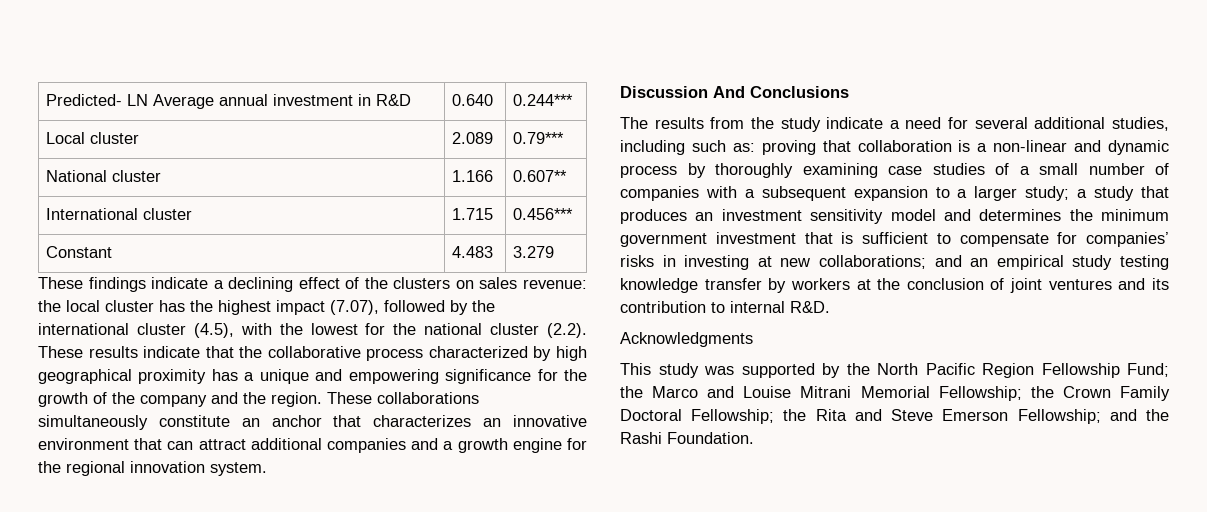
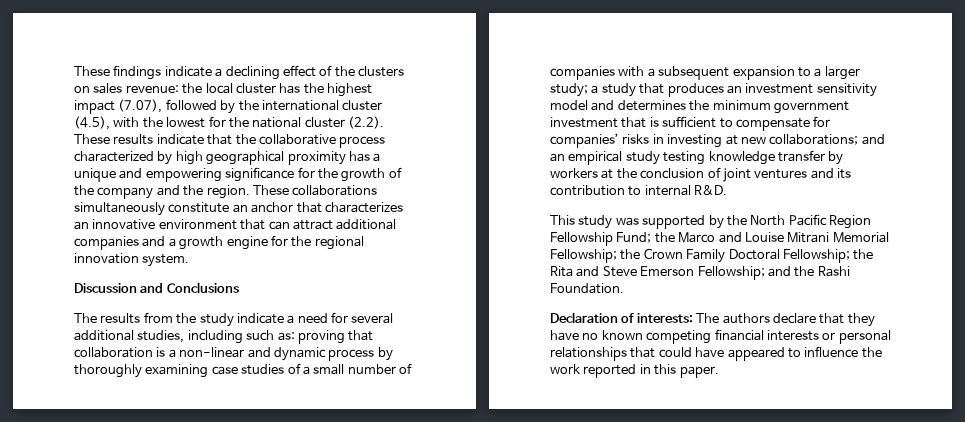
- Predicted- LN Average annual investment in R&D | 0.640 | 0.244***
- Local cluster | 2.089 | 0.79***
- National cluster | 1.166 | 0.607**
- International cluster | 1.715 | 0.456***
- Constant | 4.483 | 3.279
- Discussion And Conclusions
+ Discussion and Conclusions
- Acknowledgments
+ Declaration of interests: The authors declare that they have no known competing financial interests or personal relationships that could have appeared to influence the work reported in this paper.

